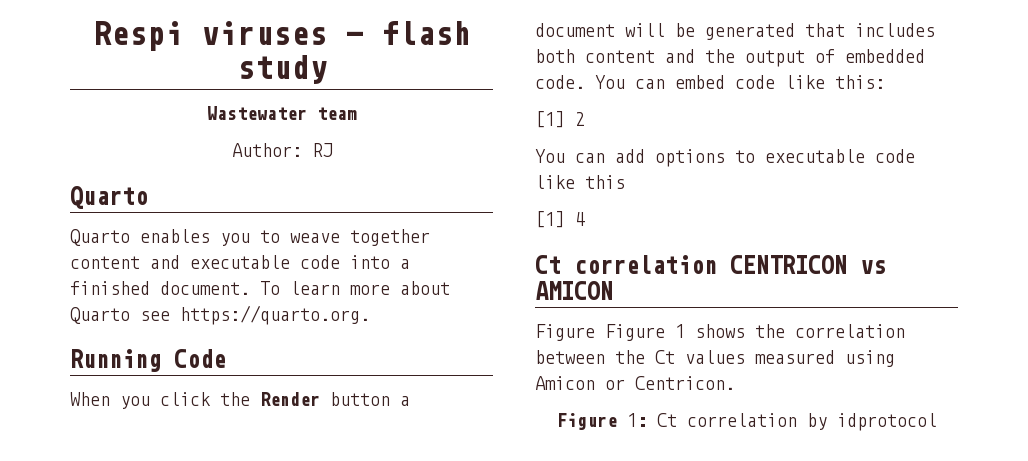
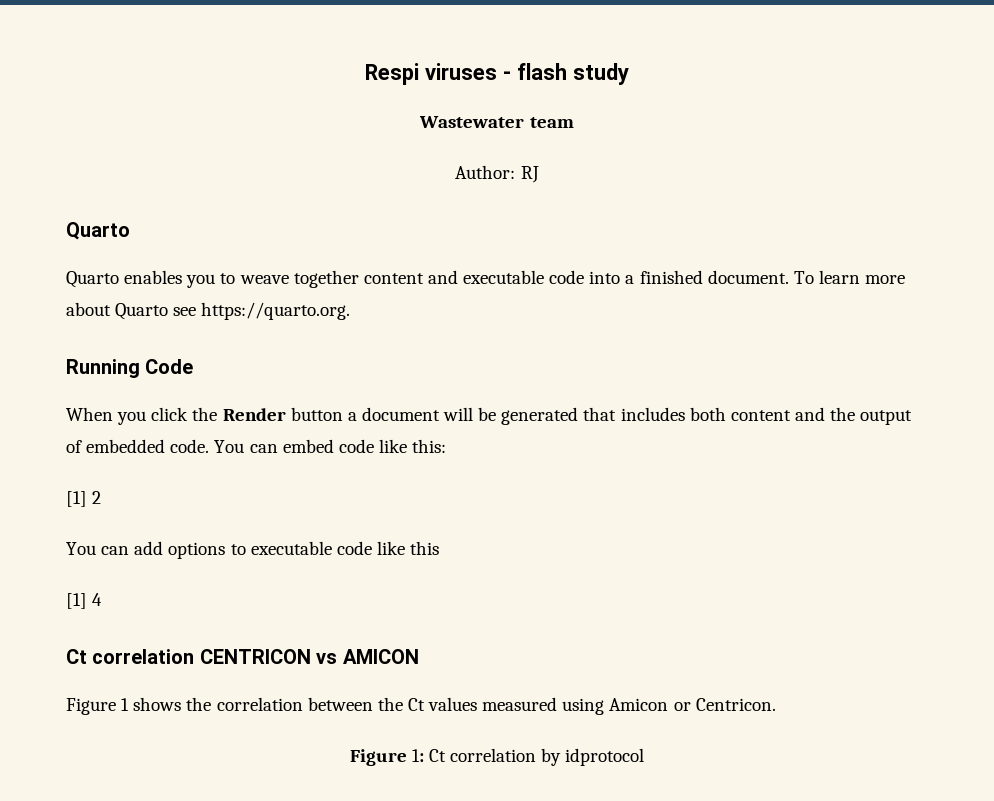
- Figure Figure 1 shows the correlation between the Ct values measured using Amicon or Centricon.
+ Figure 1 shows the correlation between the Ct values measured using Amicon or Centricon.

